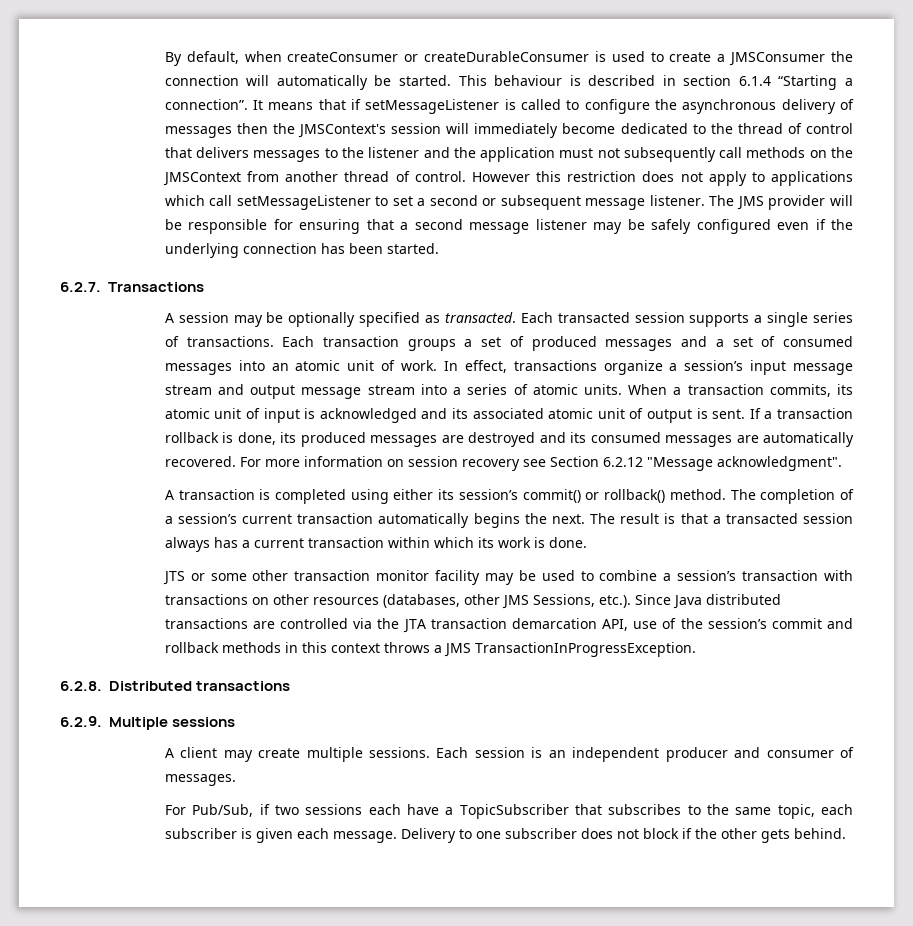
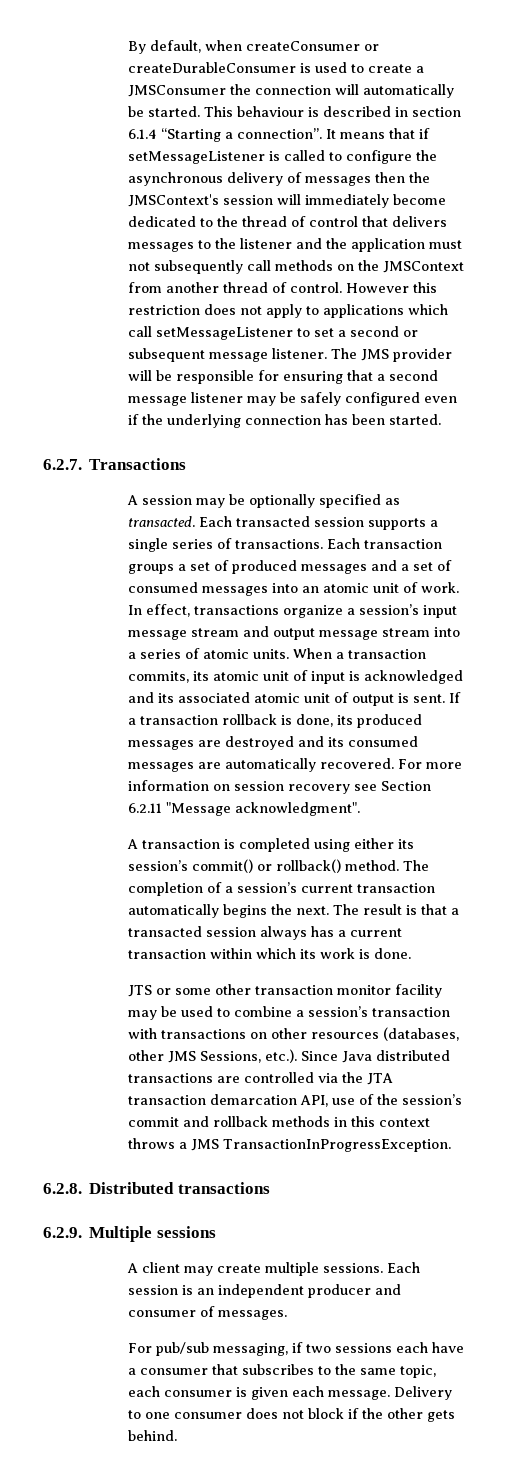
- For more information on session recovery see Section 6.2.12 "Message acknowledgment".
+ For more information on session recovery see Section 6.2.11 "Message acknowledgment".
- For Pub/Sub, if two sessions each have a TopicSubscriber that subscribes to the same topic, each subscriber is given each message.
+ For pub/sub messaging, if two sessions each have a consumer that subscribes to the same topic, each consumer is given each message.
- Delivery to one subscriber does not block if the other gets behind.
+ Delivery to one consumer does not block if the other gets behind.

